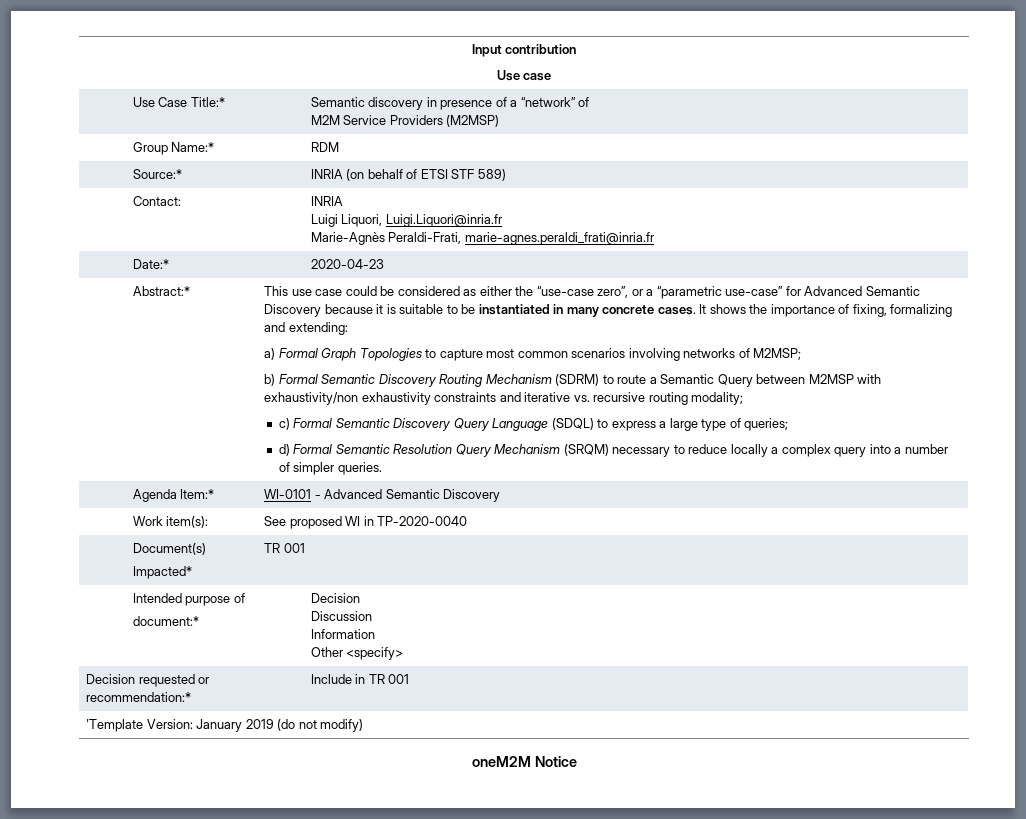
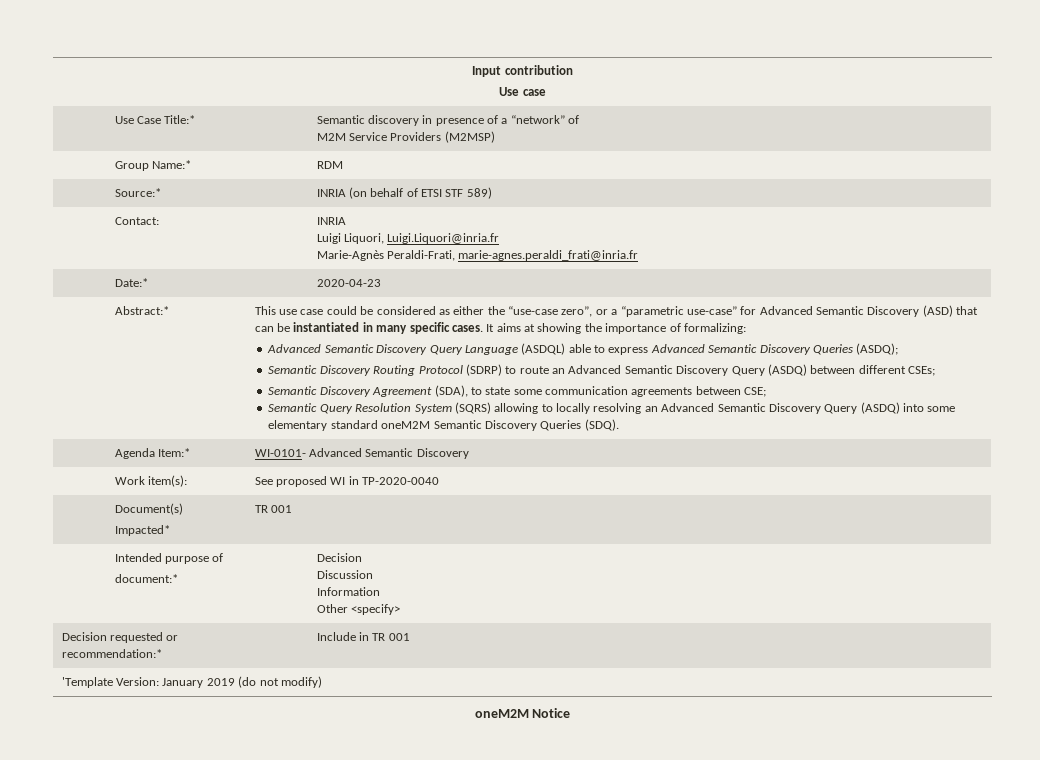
- This use case could be considered as either the “use-case zero”, or a “parametric use-case” for Advanced Semantic Discovery because it is suitable to be instantiated in many concrete cases.
+ This use case could be considered as either the “use-case zero”, or a “parametric use-case” for Advanced Semantic Discovery (ASD) that can be instantiated in many specific cases.
- It shows the importance of fixing, formalizing and extending:
- a) Formal Graph Topologies to capture most common scenarios involving networks of M2MSP;
- b) Formal Semantic Discovery Routing Mechanism (SDRM) to route a Semantic Query between M2MSP with exhaustivity/non exhaustivity constraints and iterative vs. recursive routing modality;
- c) Formal Semantic Discovery Query Language (SDQL) to express a large type of queries;
- d) Formal Semantic Resolution Query Mechanism (SRQM) necessary to reduce locally a complex query into a number of simpler queries.
+ It aims at showing the importance of formalizing:
+ Advanced Semantic Discovery Query Language (ASDQL) able to express Advanced Semantic Discovery Queries (ASDQ);
+ Semantic Discovery Routing Protocol (SDRP) to route an Advanced Semantic Discovery Query (ASDQ) between different CSEs;
+ Semantic Discovery Agreement (SDA), to state some communication agreements between CSE;
+ Semantic Query Resolution System (SQRS) allowing to locally resolving an Advanced Semantic Discovery Query (ASDQ) into some elementary standard oneM2M Semantic Discovery Queries (SDQ).
- Agenda Item:* | WI-0101 - Advanced Semantic Discovery
+ Agenda Item:* | WI-0101- Advanced Semantic Discovery

